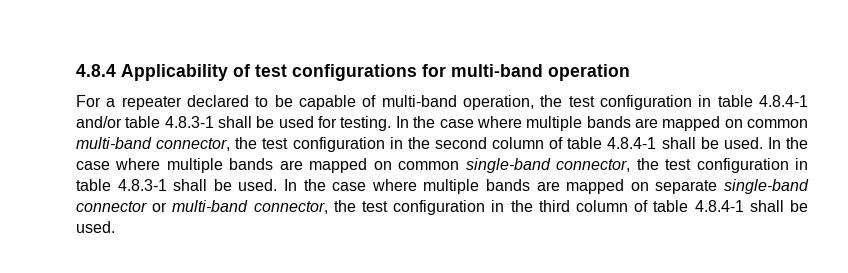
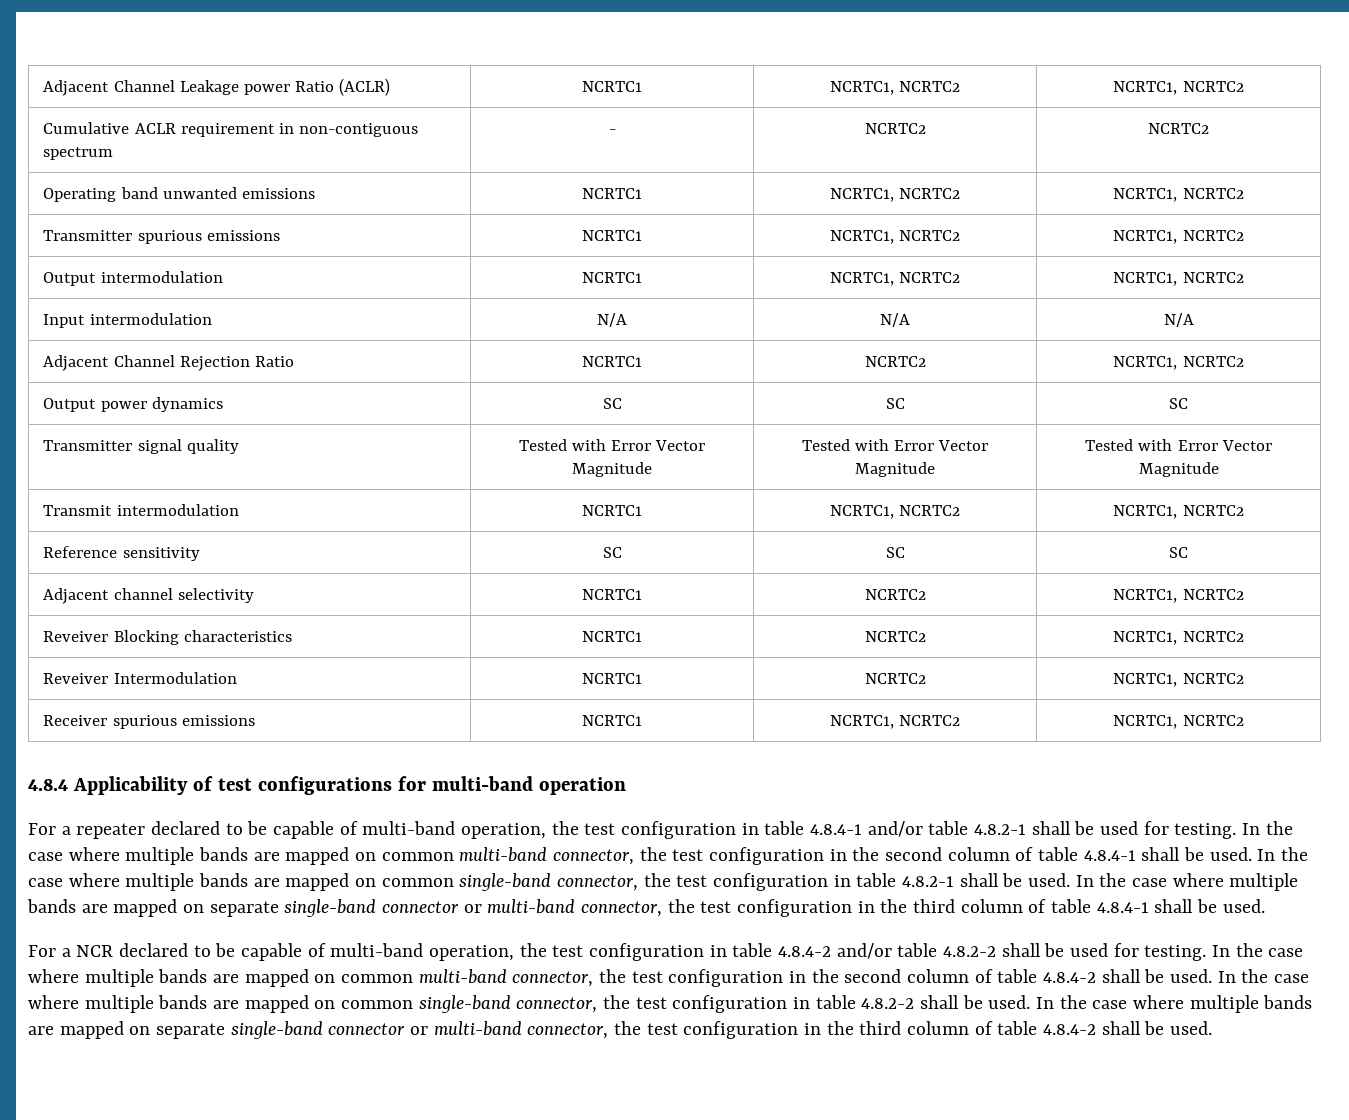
+ Adjacent Channel Leakage power Ratio (ACLR) | NCRTC1 | NCRTC1, NCRTC2 | NCRTC1, NCRTC2
+ Cumulative ACLR requirement in non-contiguous spectrum | - | NCRTC2 | NCRTC2
+ Operating band unwanted emissions | NCRTC1 | NCRTC1, NCRTC2 | NCRTC1, NCRTC2
+ Transmitter spurious emissions | NCRTC1 | NCRTC1, NCRTC2 | NCRTC1, NCRTC2
+ Output intermodulation | NCRTC1 | NCRTC1, NCRTC2 | NCRTC1, NCRTC2
+ Input intermodulation | N/A | N/A | N/A
+ Adjacent Channel Rejection Ratio | NCRTC1 | NCRTC2 | NCRTC1, NCRTC2
+ Output power dynamics | SC | SC | SC
+ Transmitter signal quality | Tested with Error Vector Magnitude | Tested with Error Vector Magnitude | Tested with Error Vector Magnitude
+ Transmit intermodulation | NCRTC1 | NCRTC1, NCRTC2 | NCRTC1, NCRTC2
+ Reference sensitivity | SC | SC | SC
+ Adjacent channel selectivity | NCRTC1 | NCRTC2 | NCRTC1, NCRTC2
+ Reveiver Blocking characteristics | NCRTC1 | NCRTC2 | NCRTC1, NCRTC2
+ Reveiver Intermodulation | NCRTC1 | NCRTC2 | NCRTC1, NCRTC2
+ Receiver spurious emissions | NCRTC1 | NCRTC1, NCRTC2 | NCRTC1, NCRTC2
- For a repeater declared to be capable of multi-band operation, the test configuration in table 4.8.4-1 and/or table 4.8.3-1 shall be used for testing.
+ For a repeater declared to be capable of multi-band operation, the test configuration in table 4.8.4-1 and/or table 4.8.2-1 shall be used for testing.
- In the case where multiple bands are mapped on common single-band connector, the test configuration in table 4.8.3-1 shall be used.
+ In the case where multiple bands are mapped on common single-band connector, the test configuration in table 4.8.2-1 shall be used.
+ For a NCR declared to be capable of multi-band operation, the test configuration in table 4.8.4-2 and/or table 4.8.2-2 shall be used for testing. In the case where multiple bands are mapped on common multi-band connector, the test configuration in the second column of table 4.8.4-2 shall be used. In the case where multiple bands are mapped on common single-band connector, the test configuration in table 4.8.2-2 shall be used. In the case where multiple bands are mapped on separate single-band connector or multi-band connector, the test configuration in the third column of table 4.8.4-2 shall be used.

